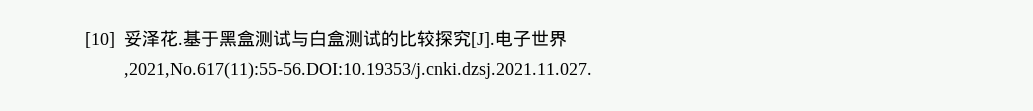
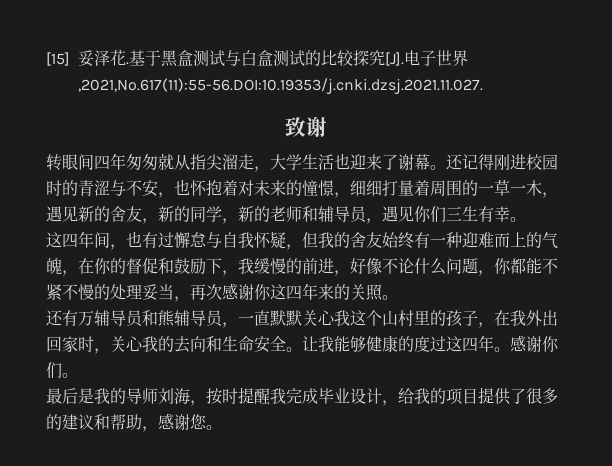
- [10]妥泽花.
+ [15]妥泽花.
+ 致谢
+ 转眼间四年匆匆就从指尖溜走，大学生活也迎来了谢幕。还记得刚进校园时的青涩与不安，也怀抱着对未来的憧憬，细细打量着周围的一草一木，遇见新的舍友，新的同学，新的老师和辅导员，遇见你们三生有幸。
+ 这四年间，也有过懈怠与自我怀疑，但我的舍友始终有一种迎难而上的气魄，在你的督促和鼓励下，我缓慢的前进，好像不论什么问题，你都能不紧不慢的处理妥当，再次感谢你这四年来的关照。
+ 还有万辅导员和熊辅导员，一直默默关心我这个山村里的孩子，在我外出回家时，关心我的去向和生命安全。让我能够健康的度过这四年。感谢你们。
+ 最后是我的导师刘海，按时提醒我完成毕业设计，给我的项目提供了很多的建议和帮助，感谢您。

